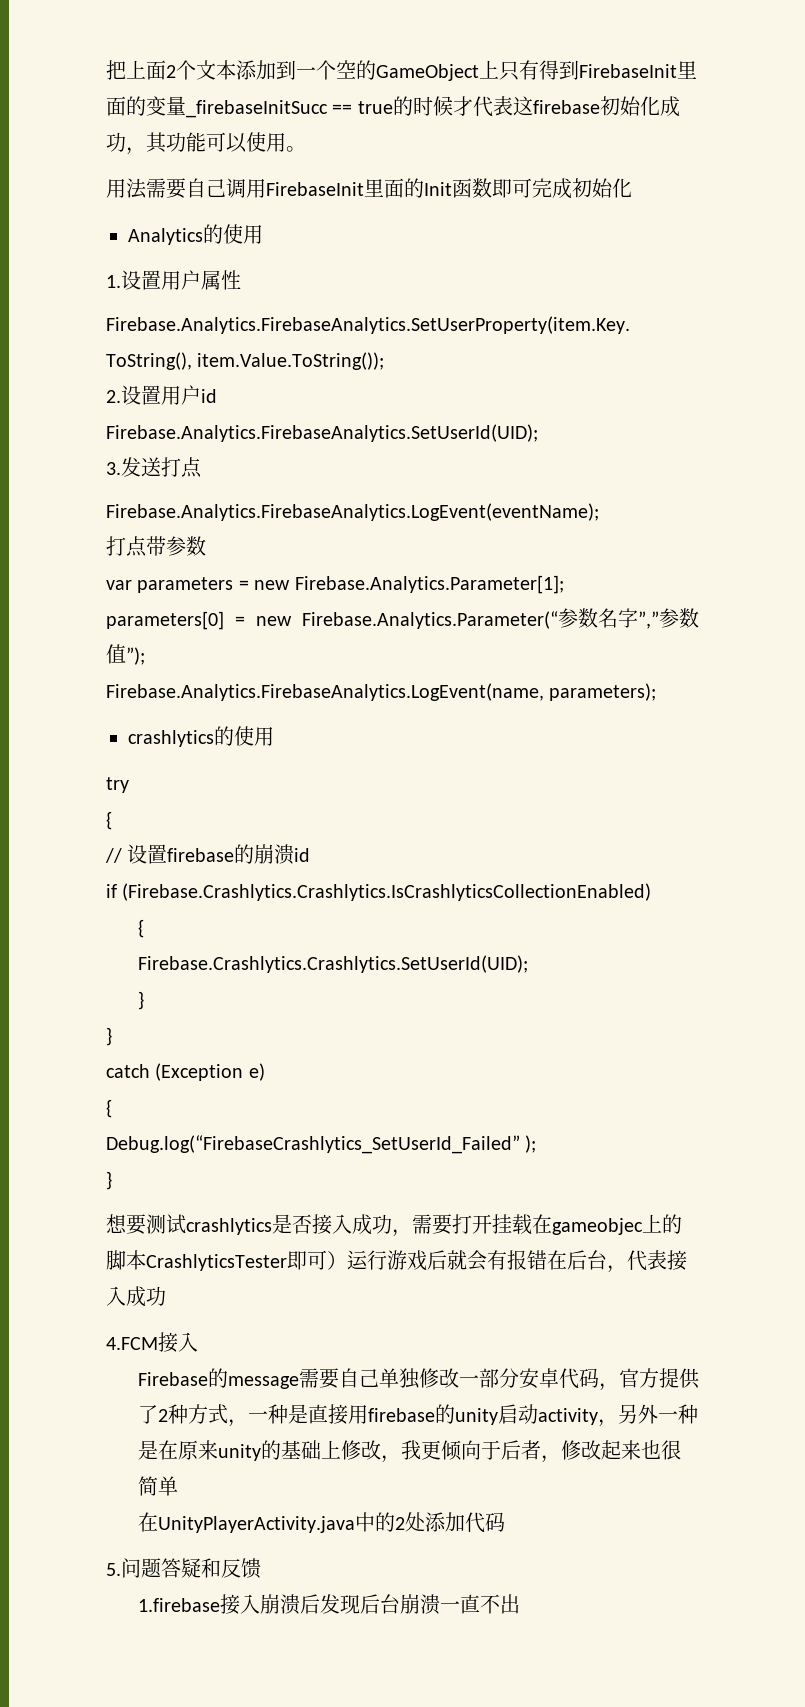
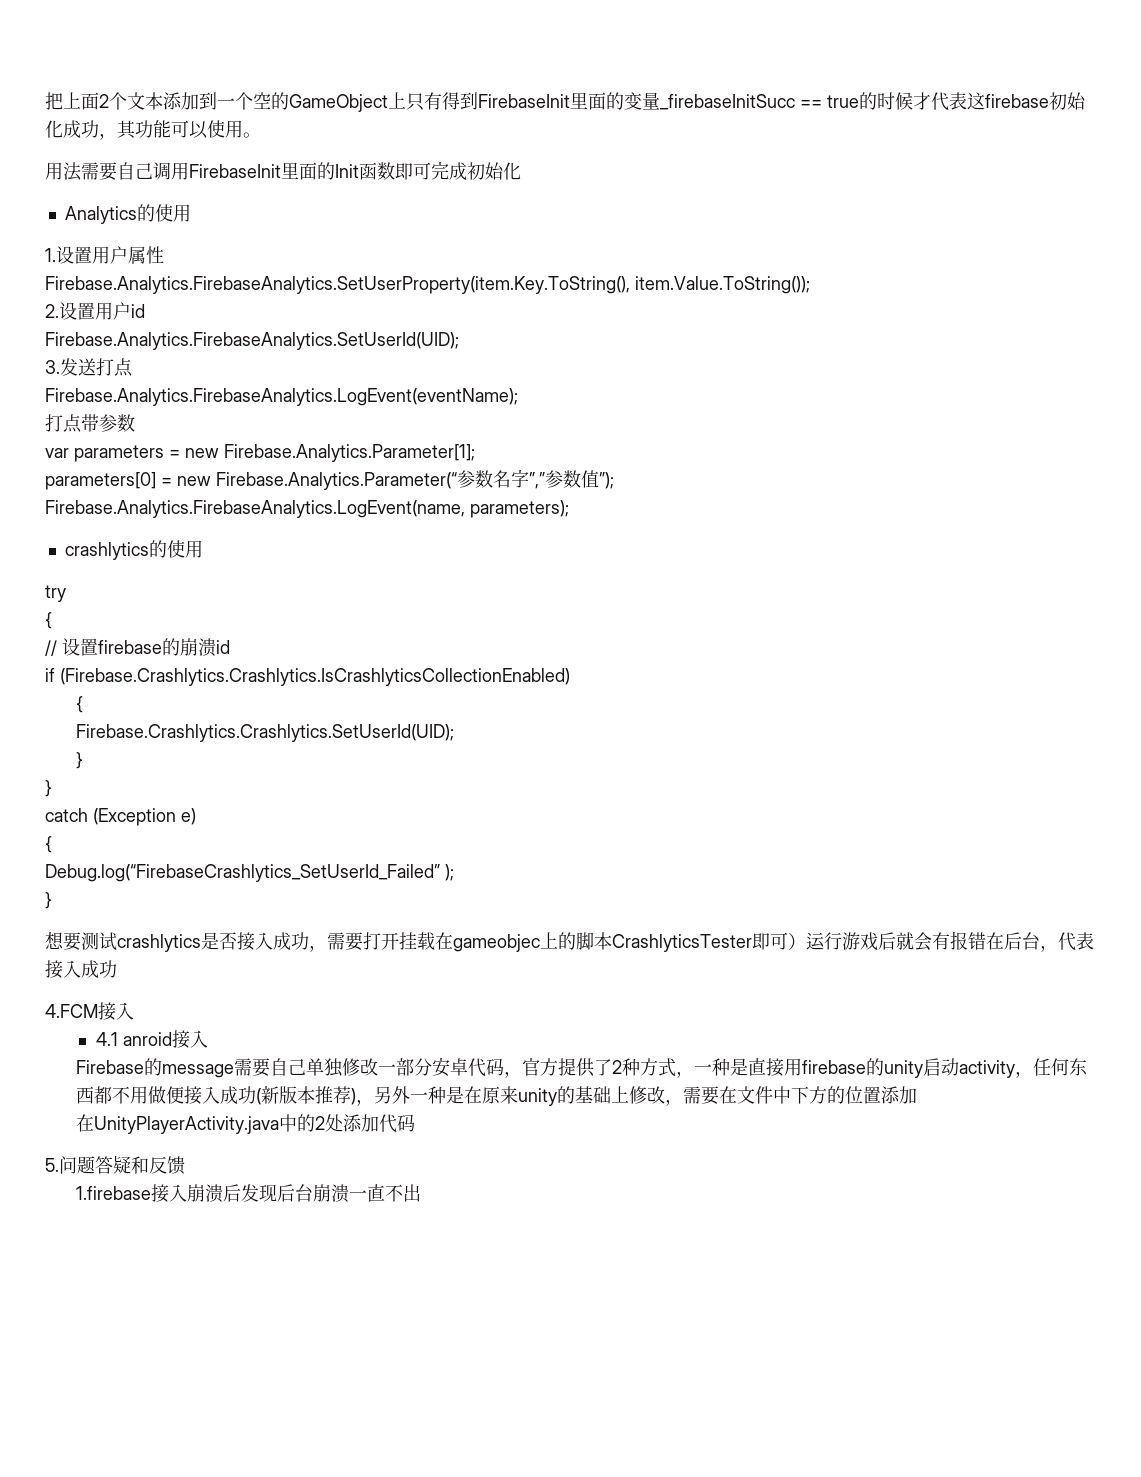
+ 4.1 anroid接入
- Firebase的message需要自己单独修改一部分安卓代码，官方提供了2种方式，一种是直接用firebase的unity启动activity，另外一种是在原来unity的基础上修改，我更倾向于后者，修改起来也很简单
+ Firebase的message需要自己单独修改一部分安卓代码，官方提供了2种方式，一种是直接用firebase的unity启动activity，任何东西都不用做便接入成功(新版本推荐)，另外一种是在原来unity的基础上修改，需要在文件中下方的位置添加

